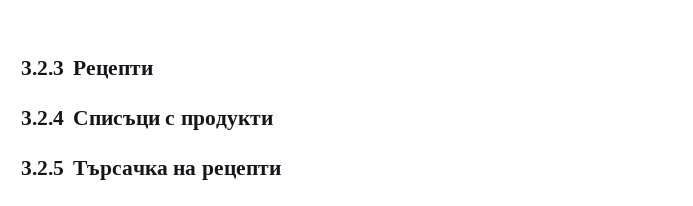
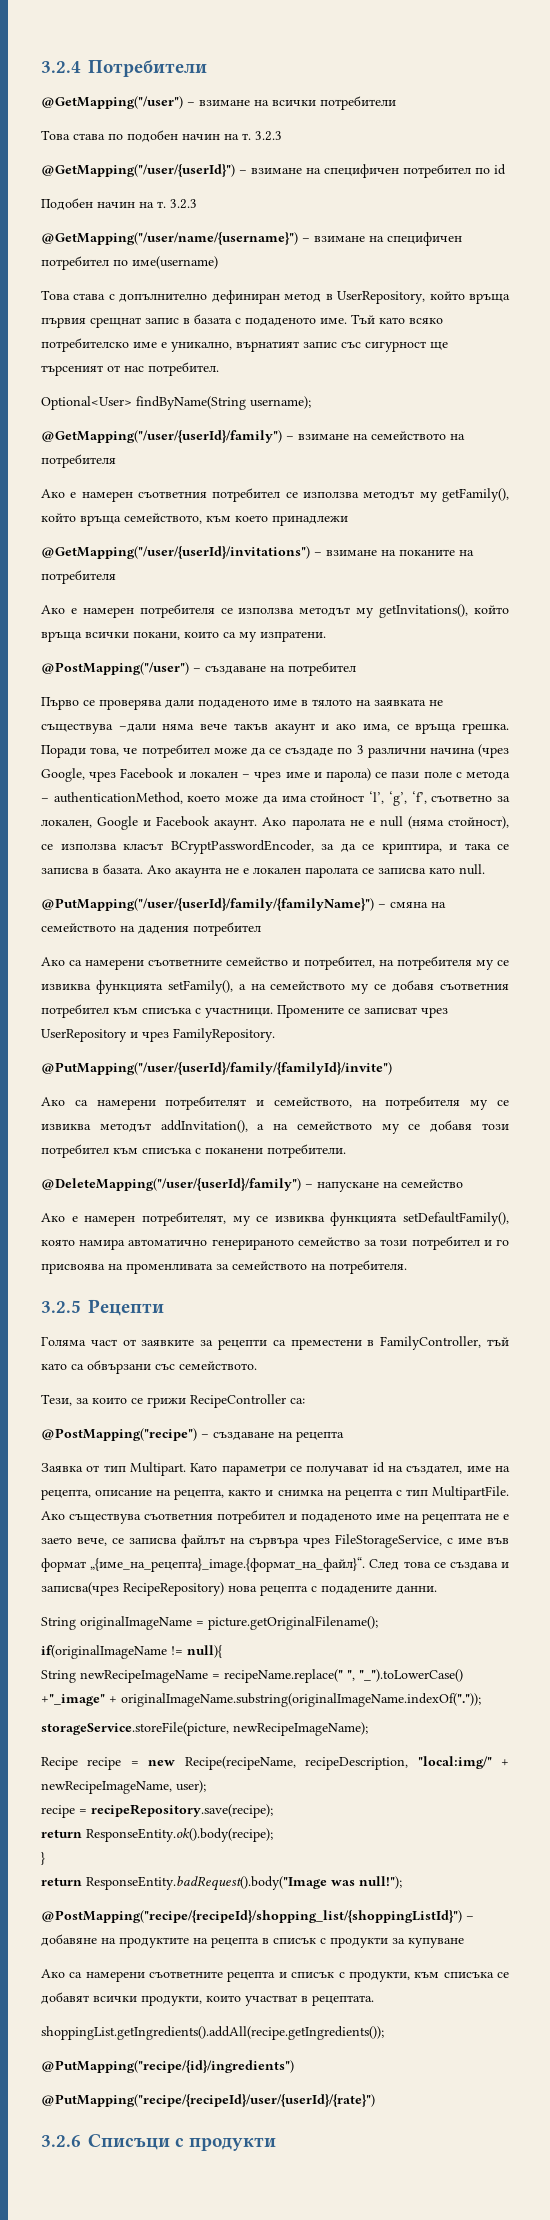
- 3.2.3 Рецепти
- 3.2.4 Списъци с продукти
+ 3.2.4 Потребители
+ @GetMapping("/user") – взимане на всички потребители
+ Това става по подобен начин на т. 3.2.3
+ @GetMapping("/user/{userId}") – взимане на специфичен потребител по id
+ Подобен начин на т. 3.2.3
+ @GetMapping("/user/name/{username}") – взимане на специфичен потребител по име(username)
+ Това става с допълнително дефиниран метод в UserRepository, който връща първия срещнат запис в базата с подаденото име. Тъй като всяко потребителско име е уникално, върнатият запис със сигурност ще търсеният от нас потребител.
+ Optional<User> findByName(String username);
+ @GetMapping("/user/{userId}/family") – взимане на семейството на потребителя
+ Ако е намерен съответния потребител се използва методът му getFamily(), който връща семейството, към което принадлежи
+ @GetMapping("/user/{userId}/invitations") – взимане на поканите на потребителя
+ Ако е намерен потребителя се използва методът му getInvitations(), който връща всички покани, които са му изпратени.
+ @PostMapping("/user") – създаване на потребител
+ Първо се проверява дали подаденото име в тялото на заявката не съществува –дали няма вече такъв акаунт и ако има, се връща грешка. Поради това, че потребител може да се създаде по 3 различни начина (чрез Google, чрез Facebook и локален – чрез име и парола) се пази поле с метода – authenticationMethod, което може да има стойност ‘l’, ‘g’, ‘f’, съответно за локален, Google и Facebook акаунт. Ако паролата не е null (няма стойност), се използва класът BCryptPasswordEncoder, за да се криптира, и така се записва в базата. Ако акаунта не е локален паролата се записва като null.
+ @PutMapping("/user/{userId}/family/{familyName}") – смяна на семейството на дадения потребител
+ Ако са намерени съответните семейство и потребител, на потребителя му се извиква функцията setFamily(), а на семейството му се добавя съответния потребител към списъка с участници. Промените се записват чрез UserRepository и чрез FamilyRepository.
+ @PutMapping("/user/{userId}/family/{familyId}/invite")
+ Aко са намерени потребителят и семейството, на потребителя му се извиква методът addInvitation(), a на семейството му се добавя този потребител към списъка с поканени потребители.
+ @DeleteMapping("/user/{userId}/family") – напускане на семейство
+ Ако е намерен потребителят, му се извиква функцията setDefaultFamily(), която намира автоматично генерираното семейство за този потребител и го присвоява на променливата за семейството на потребителя.
+ 3.2.5 Рецепти
+ Голяма част от заявките за рецепти са преместени в FamilyController, тъй като са обвързани със семейството.
+ Тези, за които се грижи RecipeController са:
+ @PostMapping("recipe") – създаване на рецепта
+ Заявка от тип Multipart. Като параметри се получават id на създател, име на рецепта, описание на рецепта, както и снимка на рецепта с тип MultipartFile. Ако съществува съответния потребител и подаденото име на рецептата не е заето вече, се записва файлът на сървъра чрез FileStorageService, с име във формат „{име_на_рецепта}_image.{формат_на_файл}“. След това се създава и записва(чрез RecipeRepository) нова рецепта с подадените данни.
+ String originalImageName = picture.getOriginalFilename();
+ if(originalImageName != null){
+ String newRecipeImageName = recipeName.replace(" ", "_").toLowerCase() +"_image" + originalImageName.substring(originalImageName.indexOf("."));
+ storageService.storeFile(picture, newRecipeImageName);
+ Recipe recipe = new Recipe(recipeName, recipeDescription, "local:img/" + newRecipeImageName, user);
+ recipe = recipeRepository.save(recipe);
+ return ResponseEntity.ok().body(recipe);
+ }
+ return ResponseEntity.badRequest().body("Image was null!");
+ @PostMapping("recipe/{recipeId}/shopping_list/{shoppingListId}") – добавяне на продуктите на рецепта в списък с продукти за купуване
+ Ако са намерени съответните рецепта и списък с продукти, към списъка се добавят всички продукти, които участват в рецептата.
+ shoppingList.getIngredients().addAll(recipe.getIngredients());
+ @PutMapping("recipe/{id}/ingredients")
+ @PutMapping("recipe/{recipeId}/user/{userId}/{rate}")
+ 3.2.6 Списъци с продукти
- 3.2.5 Търсачка на рецепти

